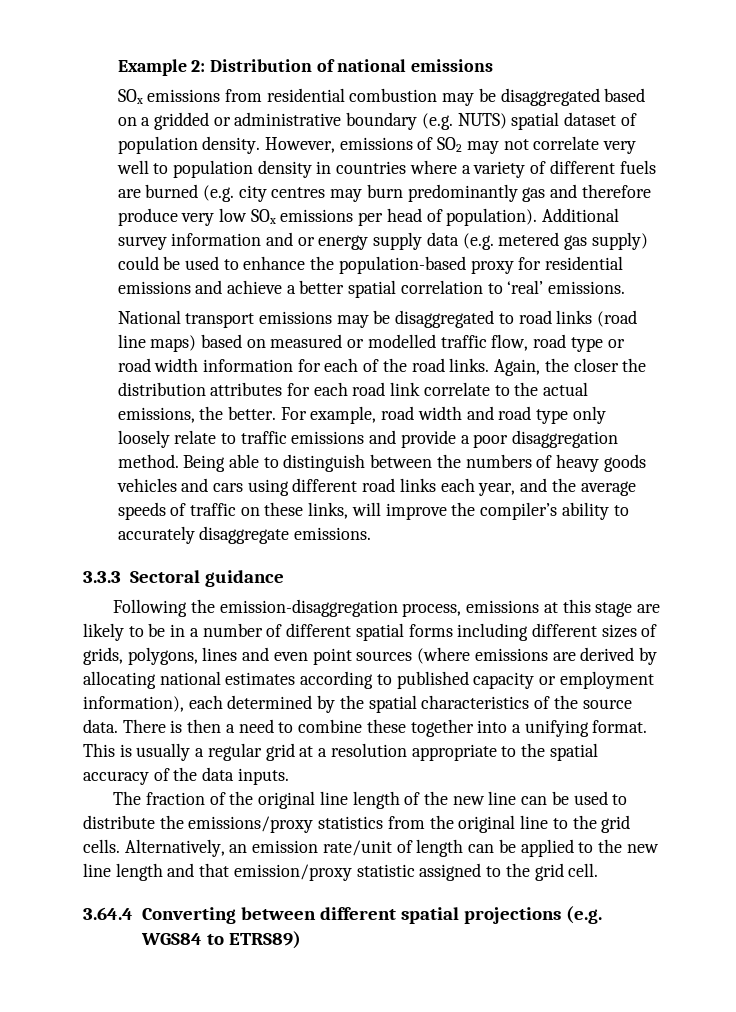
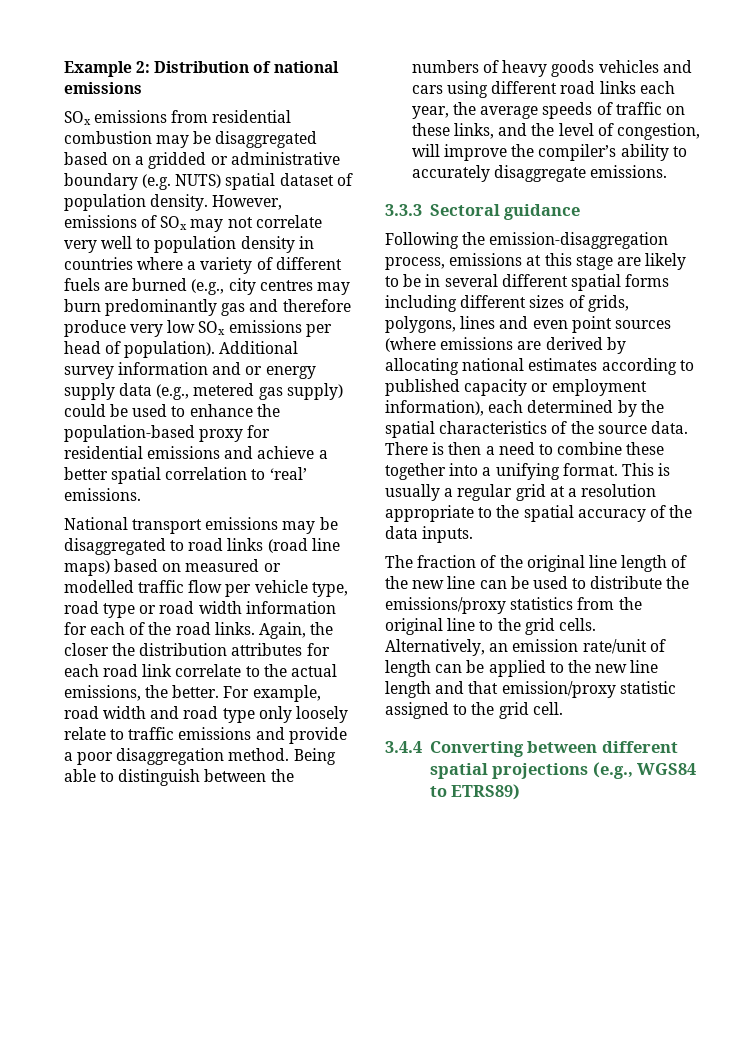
- However, emissions of SO2 may not correlate very well to population density in countries where a variety of different fuels are burned (e.g. city centres may burn predominantly gas and therefore produce very low SOx emissions per head of population).
+ However, emissions of SOx may not correlate very well to population density in countries where a variety of different fuels are burned (e.g., city centres may burn predominantly gas and therefore produce very low SOx emissions per head of population).
- Additional survey information and or energy supply data (e.g. metered gas supply) could be used to enhance the population-based proxy for residential emissions and achieve a better spatial correlation to ‘real’ emissions.
+ Additional survey information and or energy supply data (e.g., metered gas supply) could be used to enhance the population-based proxy for residential emissions and achieve a better spatial correlation to ‘real’ emissions.
- National transport emissions may be disaggregated to road links (road line maps) based on measured or modelled traffic flow, road type or road width information for each of the road links.
+ National transport emissions may be disaggregated to road links (road line maps) based on measured or modelled traffic flow per vehicle type, road type or road width information for each of the road links.
- Being able to distinguish between the numbers of heavy goods vehicles and cars using different road links each year, and the average speeds of traffic on these links, will improve the compiler’s ability to accurately disaggregate emissions.
+ Being able to distinguish between the numbers of heavy goods vehicles and cars using different road links each year, the average speeds of traffic on these links, and the level of congestion, will improve the compiler’s ability to accurately disaggregate emissions.
- Following the emission-disaggregation process, emissions at this stage are likely to be in a number of different spatial forms including different sizes of grids, polygons, lines and even point sources (where emissions are derived by allocating national estimates according to published capacity or employment information), each determined by the spatial characteristics of the source data.
+ Following the emission-disaggregation process, emissions at this stage are likely to be in several different spatial forms including different sizes of grids, polygons, lines and even point sources (where emissions are derived by allocating national estimates according to published capacity or employment information), each determined by the spatial characteristics of the source data.
- 3.64.4 Converting between different spatial projections (e.g. WGS84 to ETRS89)
+ 3.4.4 Converting between different spatial projections (e.g., WGS84 to ETRS89)

